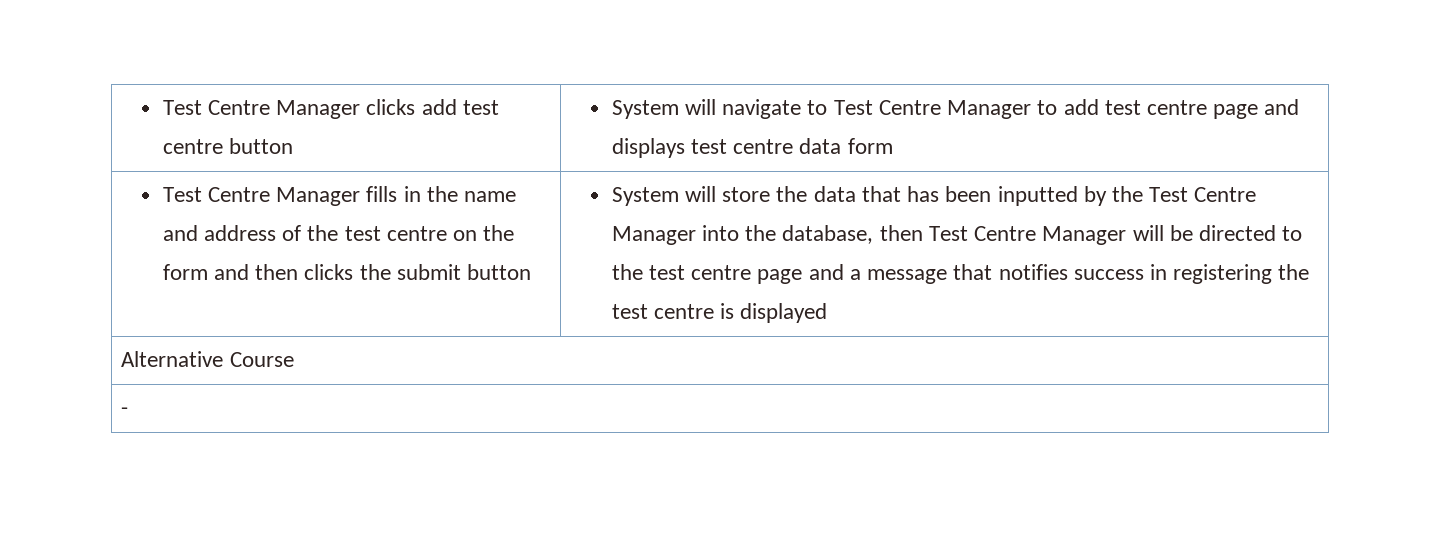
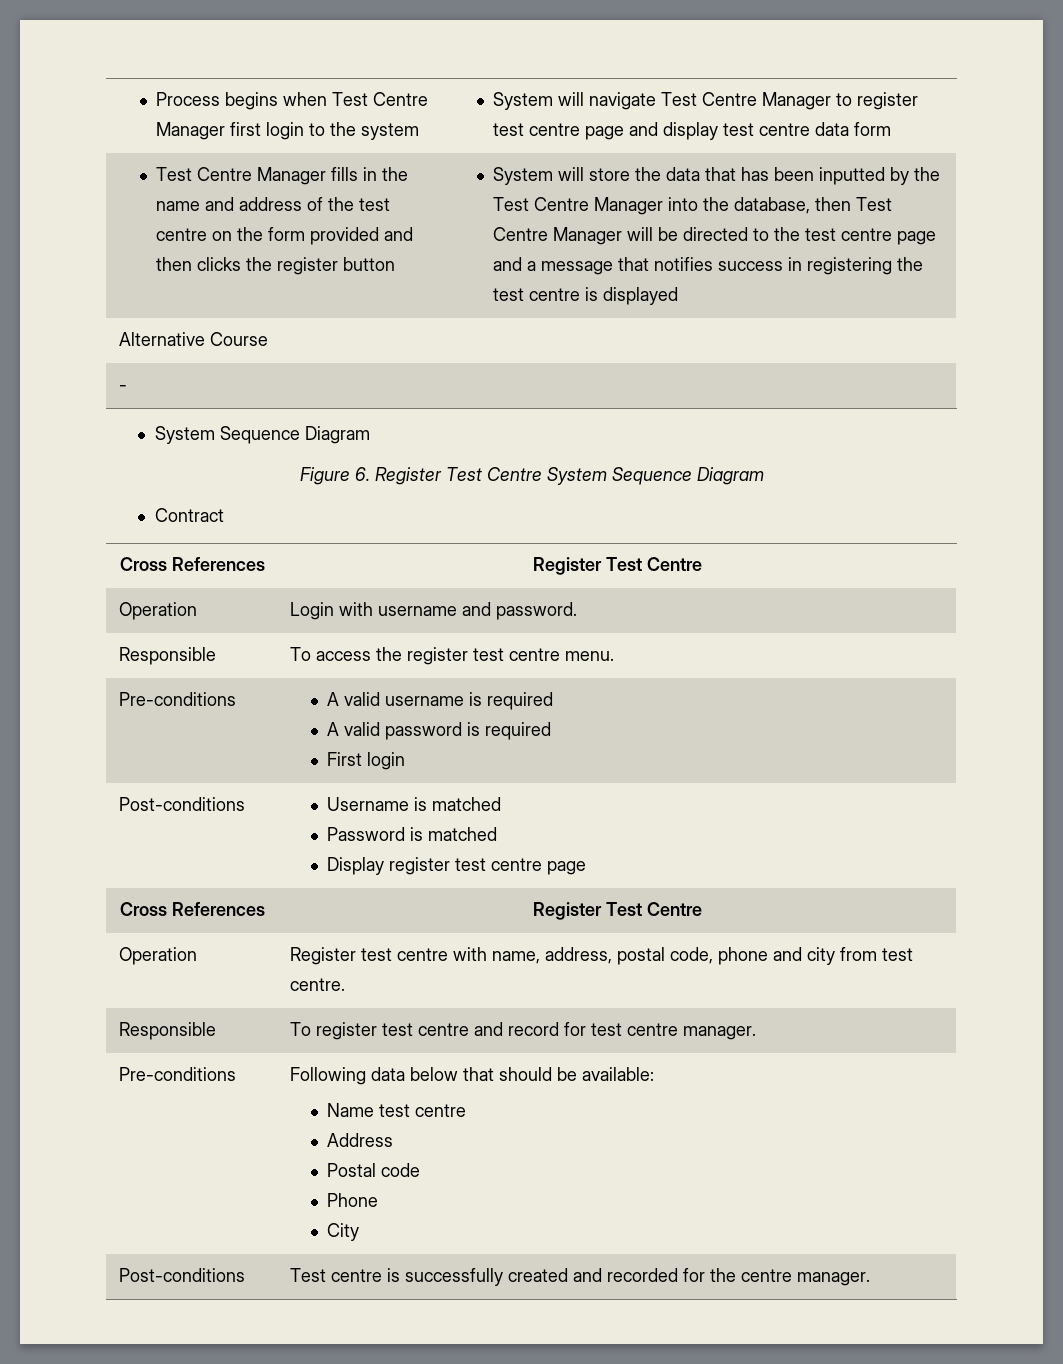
- Test Centre Manager clicks add test centre button | System will navigate to Test Centre Manager to add test centre page and displays test centre data form
+ Process begins when Test Centre Manager first login to the system | System will navigate Test Centre Manager to register test centre page and display test centre data form
- Test Centre Manager fills in the name and address of the test centre on the form and then clicks the submit button
+ Test Centre Manager fills in the name and address of the test centre on the form provided and then clicks the register button
  -
+ System Sequence Diagram
+ Figure 6. Register Test Centre System Sequence Diagram
+ Contract
+ Cross References | Register Test Centre
+ Operation | Login with username and password.
+ Responsible | To access the register test centre menu.
+ Pre-conditions | A valid username is required
+ A valid password is required
+ First login
+ Post-conditions | Username is matched
+ Password is matched
+ Display register test centre page
+ Cross References | Register Test Centre
+ Operation | Register test centre with name, address, postal code, phone and city from test centre.
+ Responsible | To register test centre and record for test centre manager.
+ Pre-conditions | Following data below that should be available:
+ Name test centre
+ Address
+ Postal code
+ Phone
+ City
+ Post-conditions | Test centre is successfully created and recorded for the centre manager.

